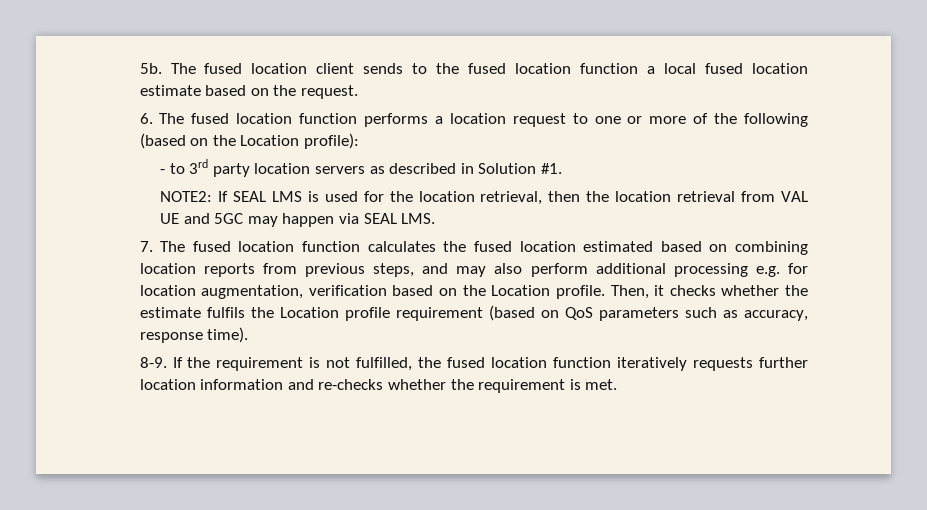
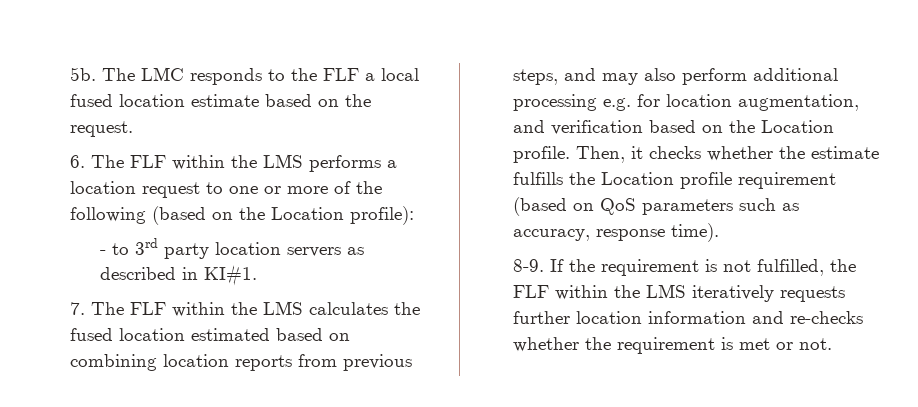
- The fused location client sends to the fused location function a local fused location estimate based on the request.
+ The LMC responds to the FLF a local fused location estimate based on the request.
- 6. The fused location function performs a location request to one or more of the following (based on the Location profile):
+ 6. The FLF within the LMS performs a location request to one or more of the following (based on the Location profile):
- - to 3rd party location servers as described in Solution #1.
- NOTE2: If SEAL LMS is used for the location retrieval, then the location retrieval from VAL UE and 5GC may happen via SEAL LMS.
- 7. The fused location function calculates the fused location estimated based on combining location reports from previous steps, and may also perform additional processing e.g. for location augmentation, verification based on the Location profile.
+ - to 3rd party location servers as described in KI#1.
+ 7. The FLF within the LMS calculates the fused location estimated based on combining location reports from previous steps, and may also perform additional processing e.g. for location augmentation, and verification based on the Location profile.
- Then, it checks whether the estimate fulfils the Location profile requirement (based on QoS parameters such as accuracy, response time).
+ Then, it checks whether the estimate fulfills the Location profile requirement (based on QoS parameters such as accuracy, response time).
- If the requirement is not fulfilled, the fused location function iteratively requests further location information and re-checks whether the requirement is met.
+ If the requirement is not fulfilled, the FLF within the LMS iteratively requests further location information and re-checks whether the requirement is met or not.

